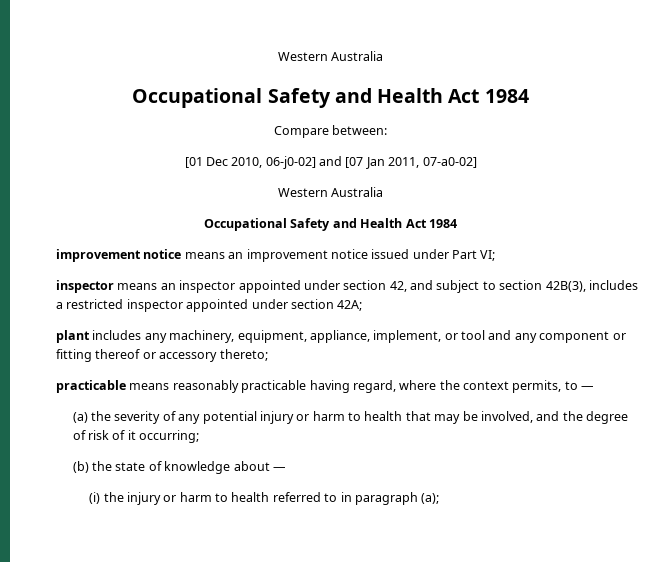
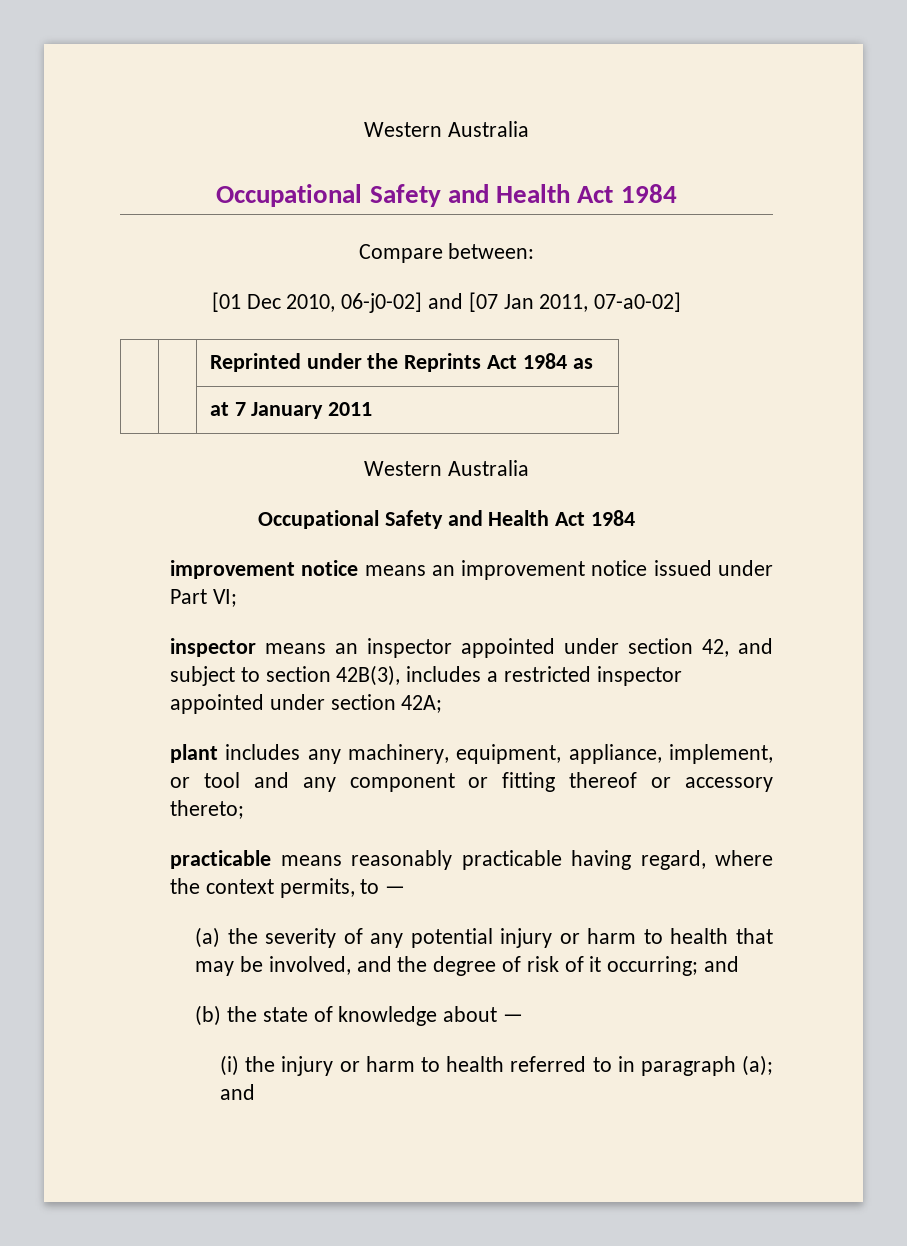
+ | | Reprinted under the Reprints Act 1984 as
+ | | at 7 January 2011
- (a) the severity of any potential injury or harm to health that may be involved, and the degree of risk of it occurring;
+ (a) the severity of any potential injury or harm to health that may be involved, and the degree of risk of it occurring; and
- (i) the injury or harm to health referred to in paragraph (a);
+ (i) the injury or harm to health referred to in paragraph (a); and

